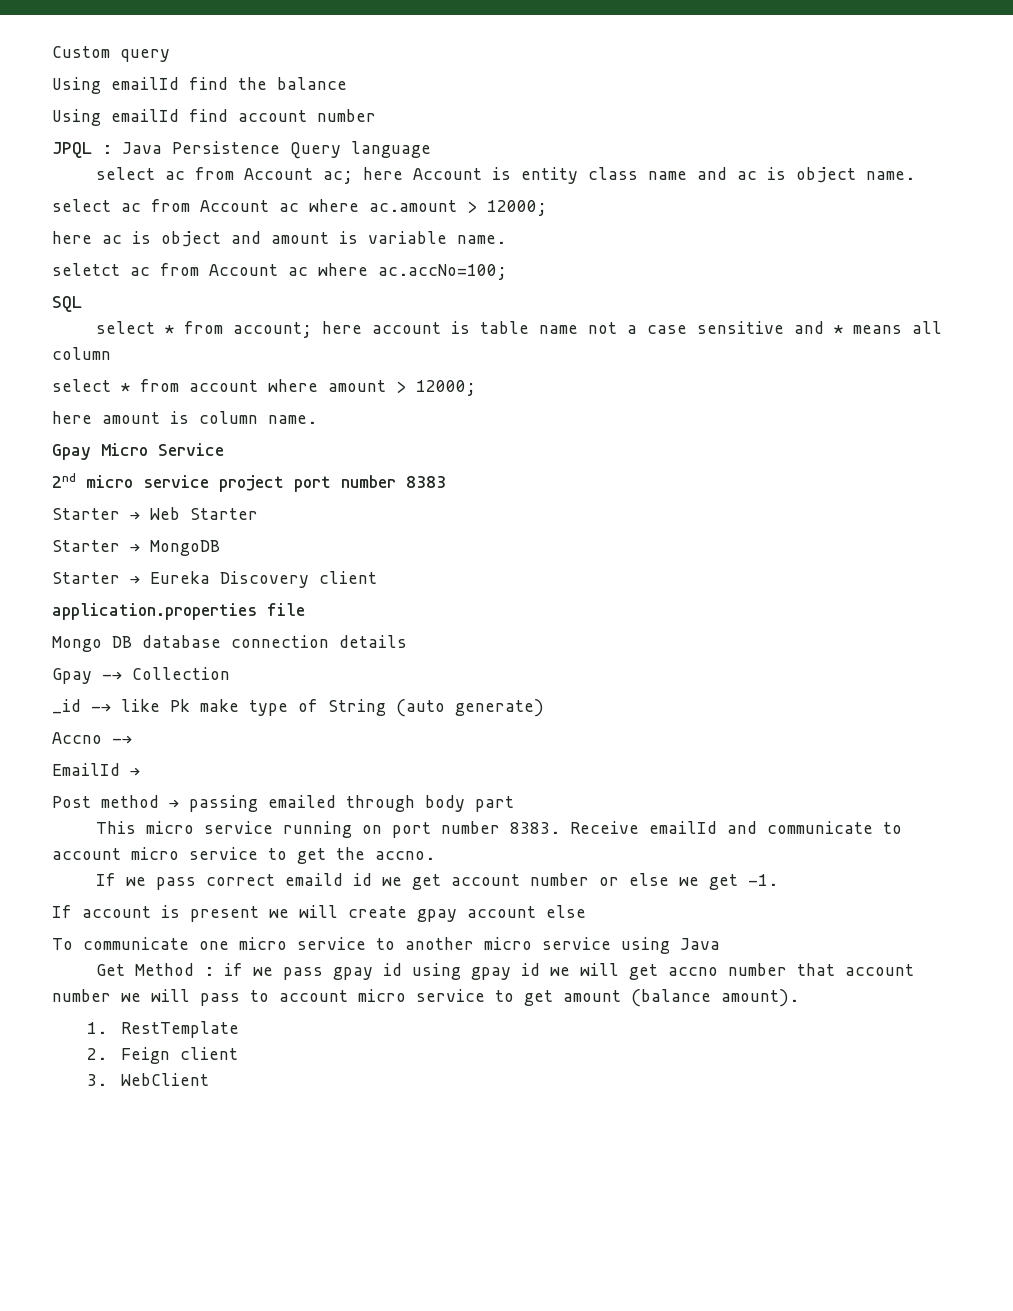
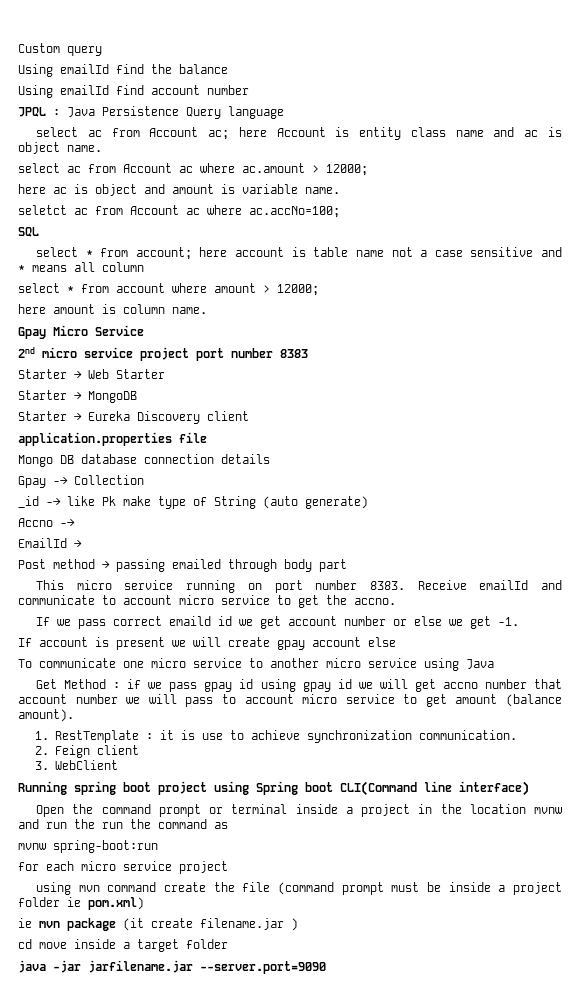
- 1. RestTemplate
+ 1. RestTemplate : it is use to achieve synchronization communication.
+ Running spring boot project using Spring boot CLI(Command line interface)
+ Open the command prompt or terminal inside a project in the location mvnw and run the run the command as
+ mvnw spring-boot:run
+ for each micro service project
+ using mvn command create the file (command prompt must be inside a project folder ie pom.xml)
+ ie mvn package (it create filename.jar )
+ cd move inside a target folder
+ java -jar jarfilename.jar --server.port=9090

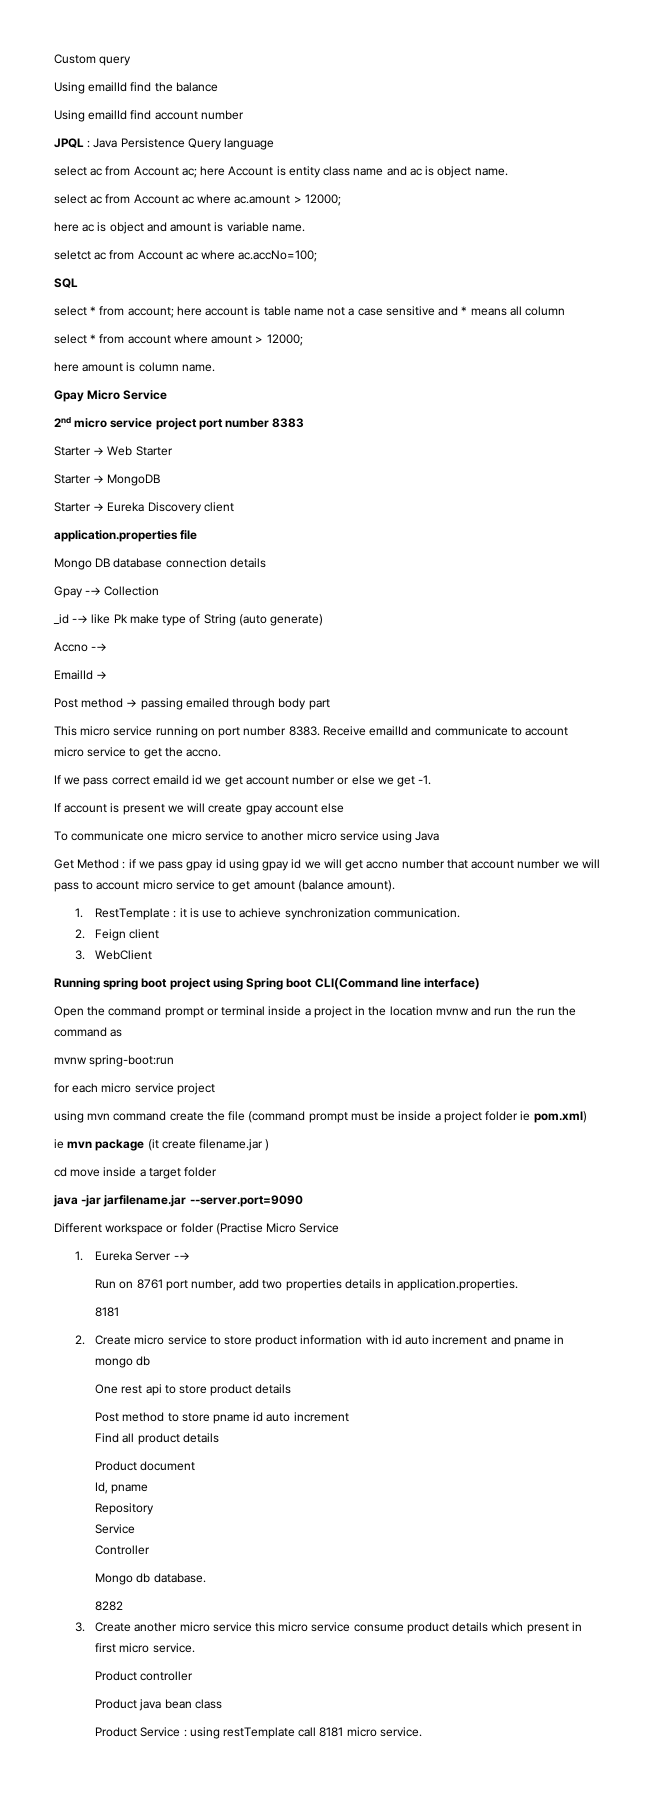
+ Different workspace or folder (Practise Micro Service
+ 1. Eureka Server -→
+ Run on 8761 port number, add two properties details in application.properties.
+ 8181
+ 2. Create micro service to store product information with id auto increment and pname in mongo db
+ One rest api to store product details
+ Post method to store pname id auto increment
+ Find all product details
+ Product document
+ Id, pname
+ Repository
+ Service
+ Controller
+ Mongo db database.
+ 8282
+ 3. Create another micro service this micro service consume product details which present in first micro service.
+ Product controller
+ Product java bean class
+ Product Service : using restTemplate call 8181 micro service.

